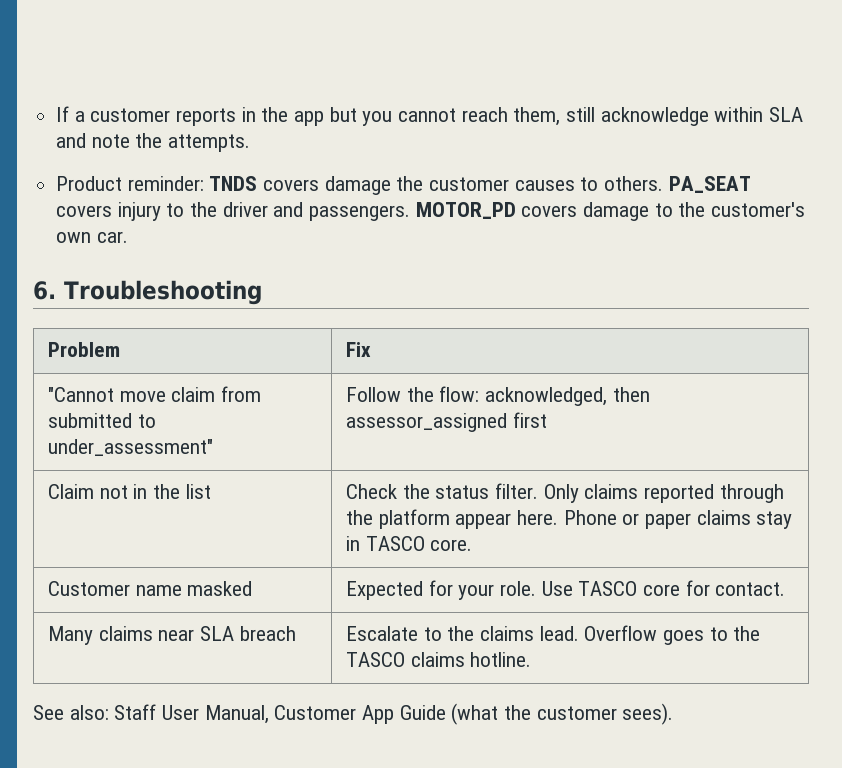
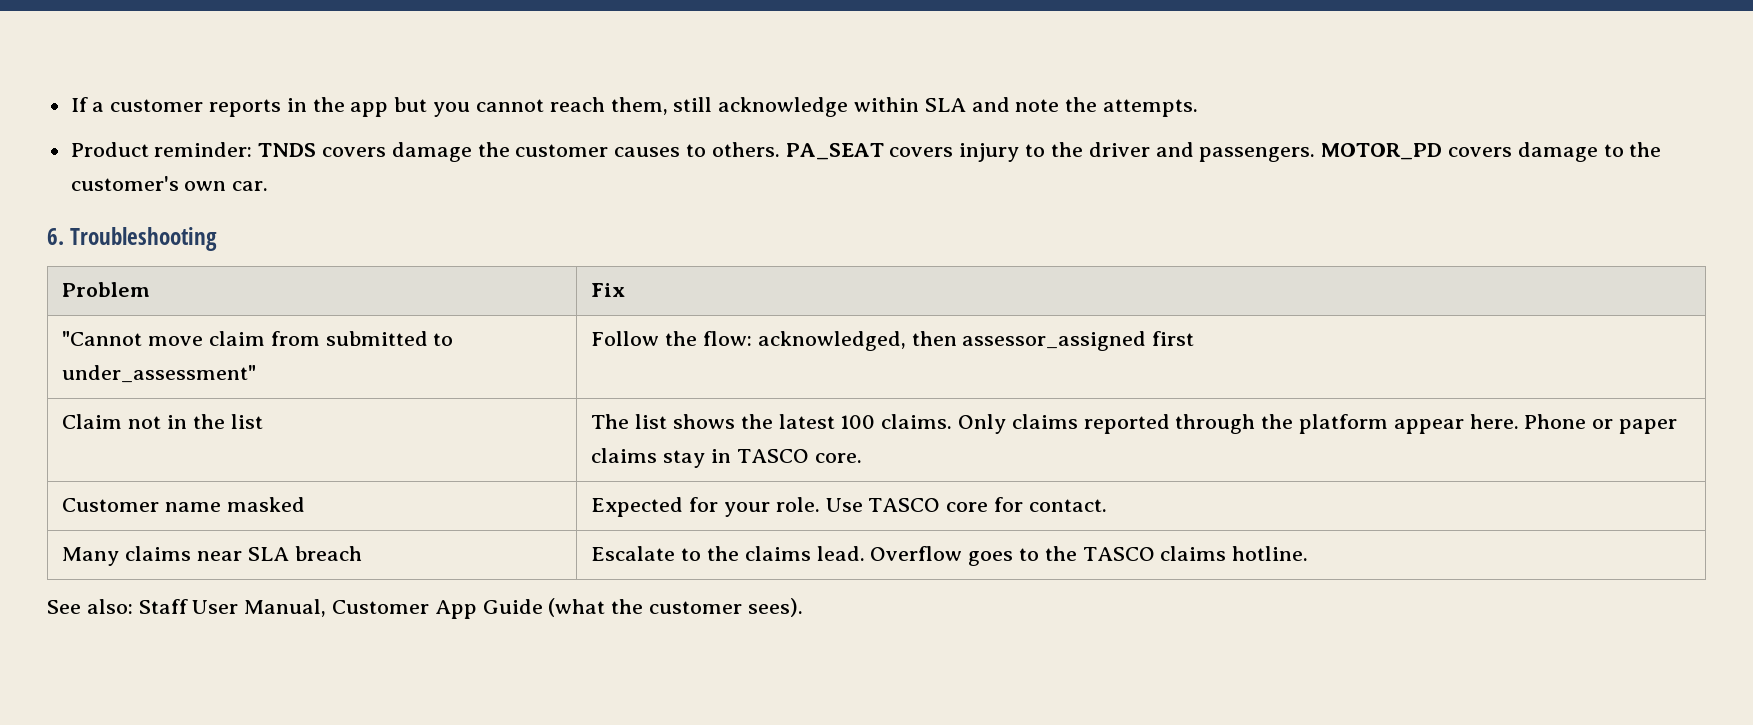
- Claim not in the list | Check the status filter. Only claims reported through the platform appear here. Phone or paper claims stay in TASCO core.
+ Claim not in the list | The list shows the latest 100 claims. Only claims reported through the platform appear here. Phone or paper claims stay in TASCO core.

